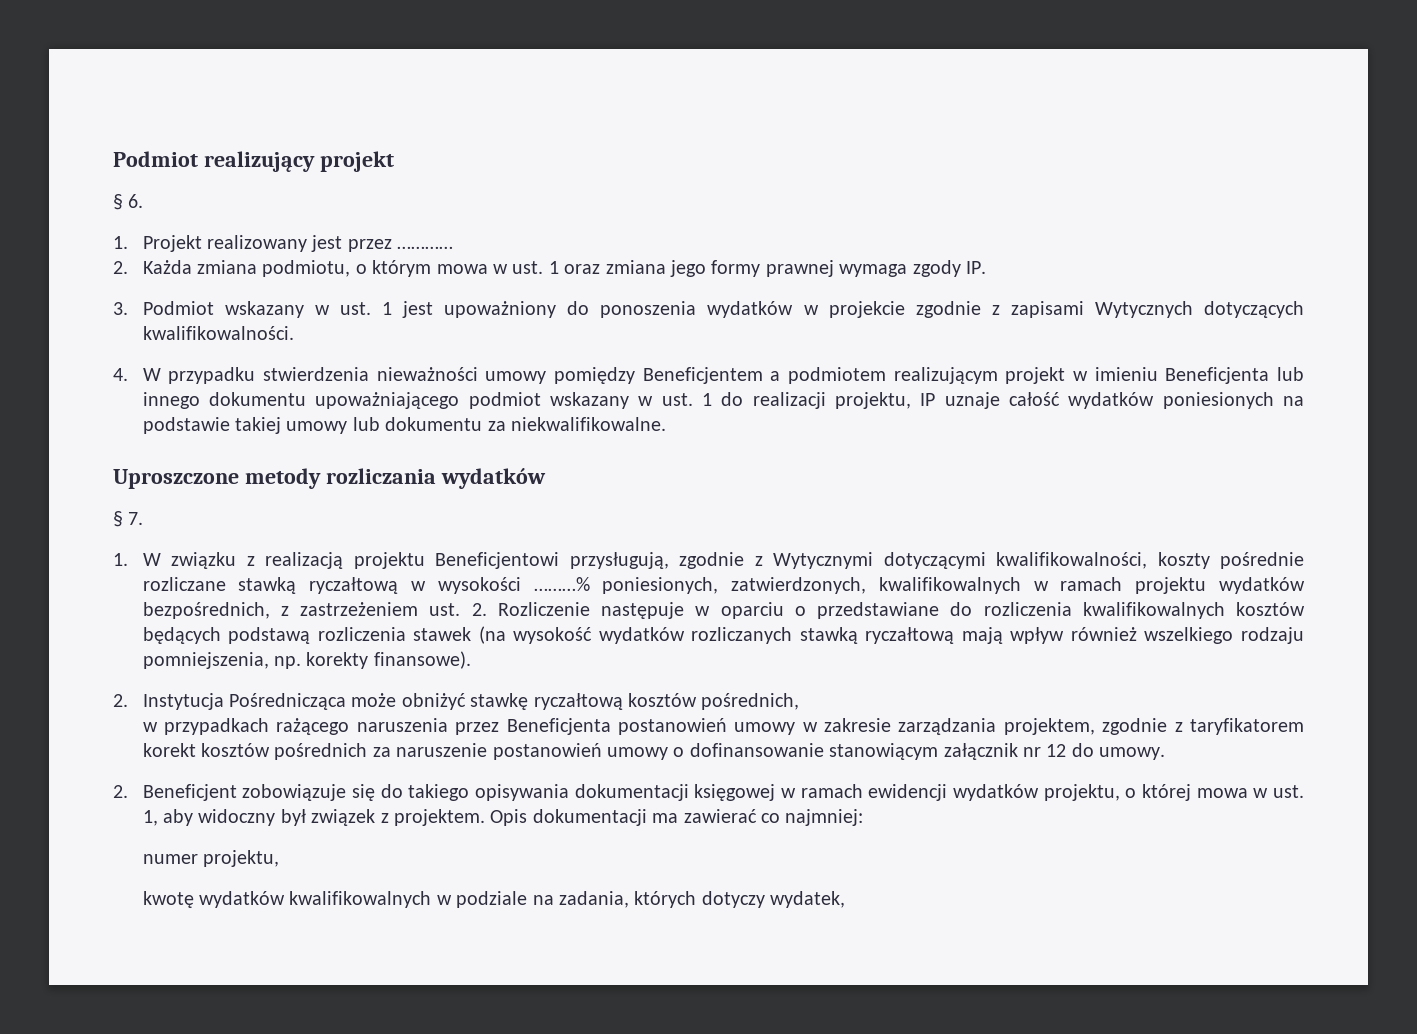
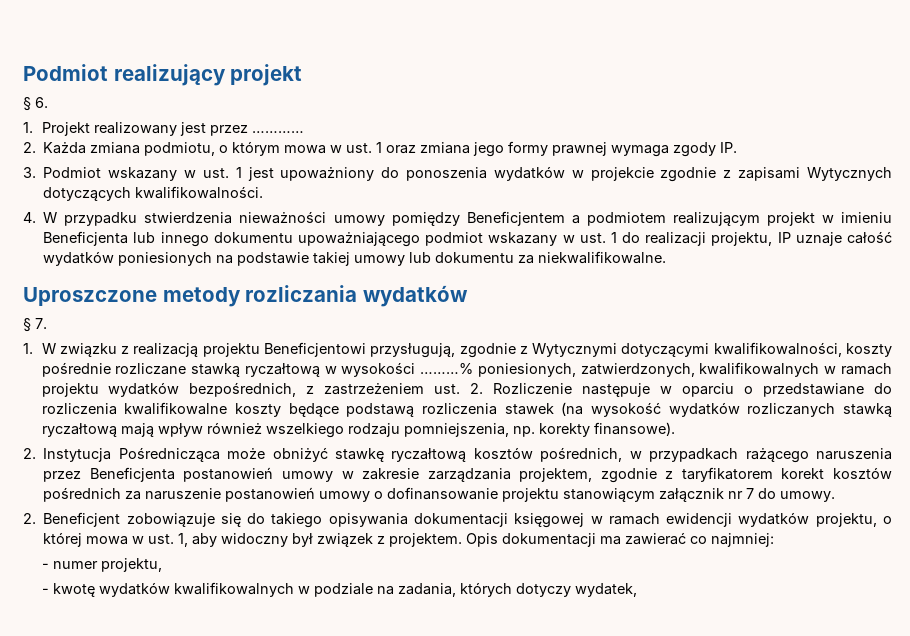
- 1. W związku z realizacją projektu Beneficjentowi przysługują, zgodnie z Wytycznymi dotyczącymi kwalifikowalności, koszty pośrednie rozliczane stawką ryczałtową w wysokości ………% poniesionych, zatwierdzonych, kwalifikowalnych w ramach projektu wydatków bezpośrednich, z zastrzeżeniem ust. 2. Rozliczenie następuje w oparciu o przedstawiane do rozliczenia kwalifikowalnych kosztów będących podstawą rozliczenia stawek (na wysokość wydatków rozliczanych stawką ryczałtową mają wpływ również wszelkiego rodzaju pomniejszenia, np. korekty finansowe).
+ 1. W związku z realizacją projektu Beneficjentowi przysługują, zgodnie z Wytycznymi dotyczącymi kwalifikowalności, koszty pośrednie rozliczane stawką ryczałtową w wysokości ………% poniesionych, zatwierdzonych, kwalifikowalnych w ramach projektu wydatków bezpośrednich, z zastrzeżeniem ust. 2. Rozliczenie następuje w oparciu o przedstawiane do rozliczenia kwalifikowalne koszty będące podstawą rozliczenia stawek (na wysokość wydatków rozliczanych stawką ryczałtową mają wpływ również wszelkiego rodzaju pomniejszenia, np. korekty finansowe).
- 2. Instytucja Pośrednicząca może obniżyć stawkę ryczałtową kosztów pośrednich,
- w przypadkach rażącego naruszenia przez Beneficjenta postanowień umowy w zakresie zarządzania projektem, zgodnie z taryfikatorem korekt kosztów pośrednich za naruszenie postanowień umowy o dofinansowanie stanowiącym załącznik nr 12 do umowy.
+ 2. Instytucja Pośrednicząca może obniżyć stawkę ryczałtową kosztów pośrednich, w przypadkach rażącego naruszenia przez Beneficjenta postanowień umowy w zakresie zarządzania projektem, zgodnie z taryfikatorem korekt kosztów pośrednich za naruszenie postanowień umowy o dofinansowanie projektu stanowiącym załącznik nr 7 do umowy.
- numer projektu,
+ - numer projektu,
- kwotę wydatków kwalifikowalnych w podziale na zadania, których dotyczy wydatek,
+ - kwotę wydatków kwalifikowalnych w podziale na zadania, których dotyczy wydatek,

